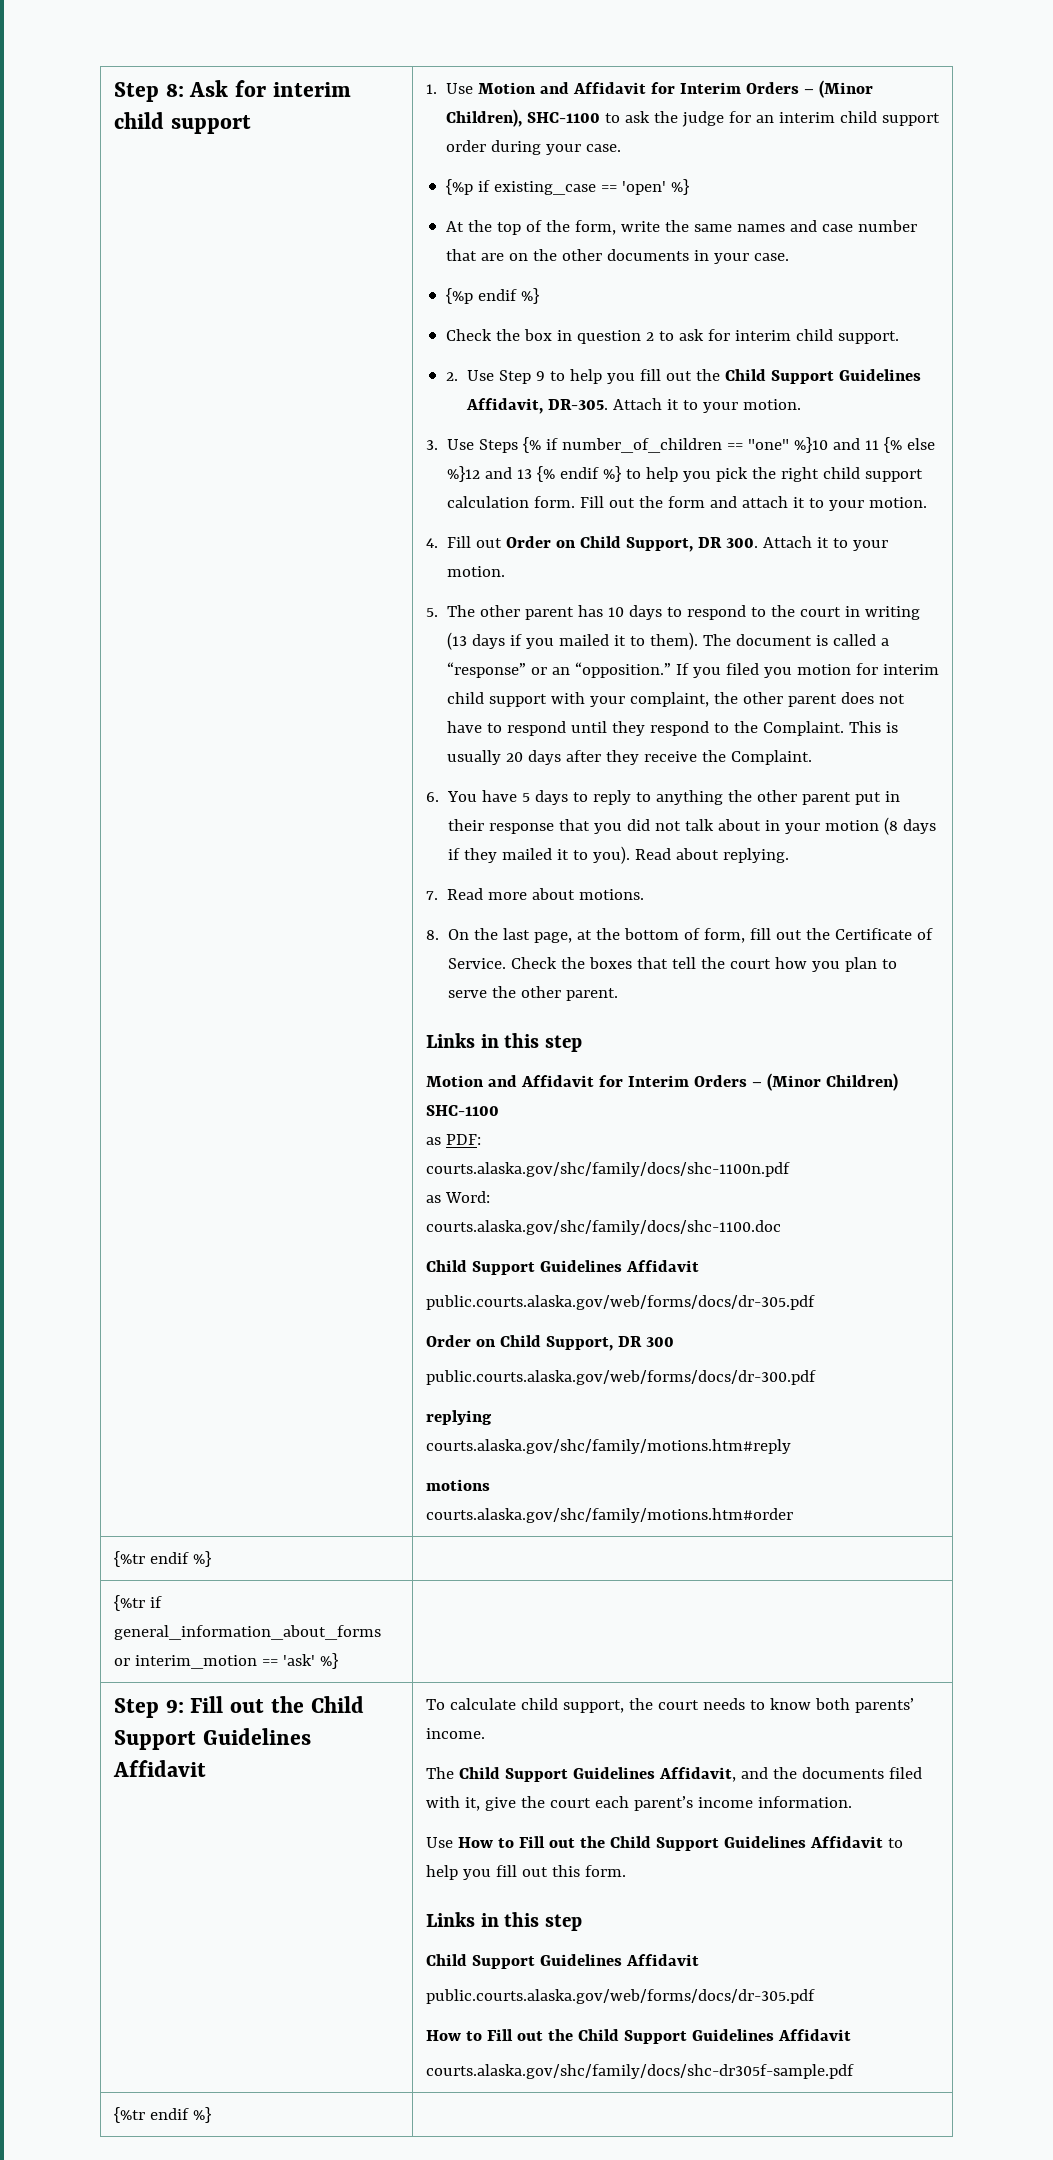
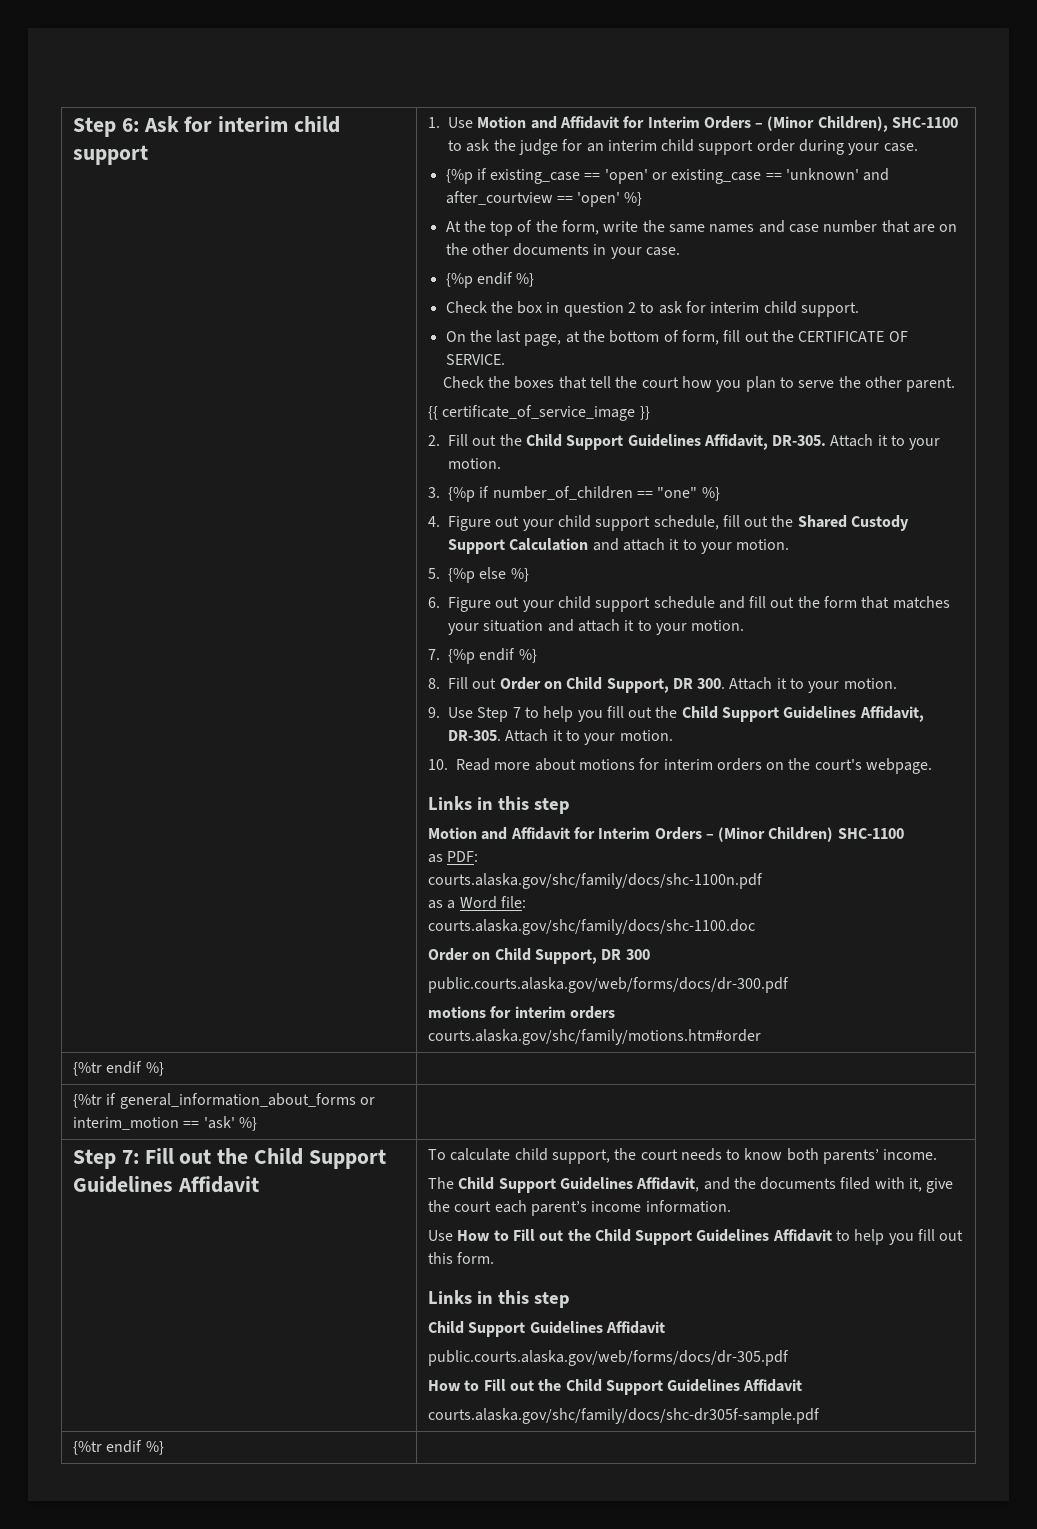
- Step 8: Ask for interim child support
+ Step 6: Ask for interim child support
- {%p if existing_case == 'open' %}
+ {%p if existing_case == 'open' or existing_case == 'unknown' and after_courtview == 'open' %}
- 2. Use Step 9 to help you fill out the Child Support Guidelines Affidavit, DR-305.
+ On the last page, at the bottom of form, fill out the CERTIFICATE OF SERVICE.
+ Check the boxes that tell the court how you plan to serve the other parent.
+ {{ certificate_of_service_image }}
+ 2. Fill out the Child Support Guidelines Affidavit, DR-305. Attach it to your motion.
+ 3. {%p if number_of_children == "one" %}
+ 4. Figure out your child support schedule, fill out the Shared Custody Support Calculation and attach it to your motion.
+ 5. {%p else %}
+ 6. Figure out your child support schedule and fill out the form that matches your situation and attach it to your motion.
+ 7. {%p endif %}
+ 8. Fill out Order on Child Support, DR 300. Attach it to your motion.
+ 9. Use Step 7 to help you fill out the Child Support Guidelines Affidavit, DR-305.
- 3. Use Steps {% if number_of_children == "one" %}10 and 11 {% else %}12 and 13 {% endif %} to help you pick the right child support calculation form. Fill out the form and attach it to your motion.
- 4. Fill out Order on Child Support, DR 300. Attach it to your motion.
- 5. The other parent has 10 days to respond to the court in writing (13 days if you mailed it to them). The document is called a “response” or an “opposition.” If you filed you motion for interim child support with your complaint, the other parent does not have to respond until they respond to the Complaint. This is usually 20 days after they receive the Complaint.
- 6. You have 5 days to reply to anything the other parent put in their response that you did not talk about in your motion (8 days if they mailed it to you). Read about replying.
- 7. Read more about motions.
- 8. On the last page, at the bottom of form, fill out the Certificate of Service. Check the boxes that tell the court how you plan to serve the other parent.
+ 10. Read more about motions for interim orders on the court's webpage.
- as Word:
+ as a Word file:
  courts.alaska.gov/shc/family/docs/shc-1100.doc
- Child Support Guidelines Affidavit
- public.courts.alaska.gov/web/forms/docs/dr-305.pdf
  public.courts.alaska.gov/web/forms/docs/dr-300.pdf
- replying
- courts.alaska.gov/shc/family/motions.htm#reply
- motions
+ motions for interim orders
- Step 9: Fill out the Child Support Guidelines Affidavit
+ Step 7: Fill out the Child Support Guidelines Affidavit

